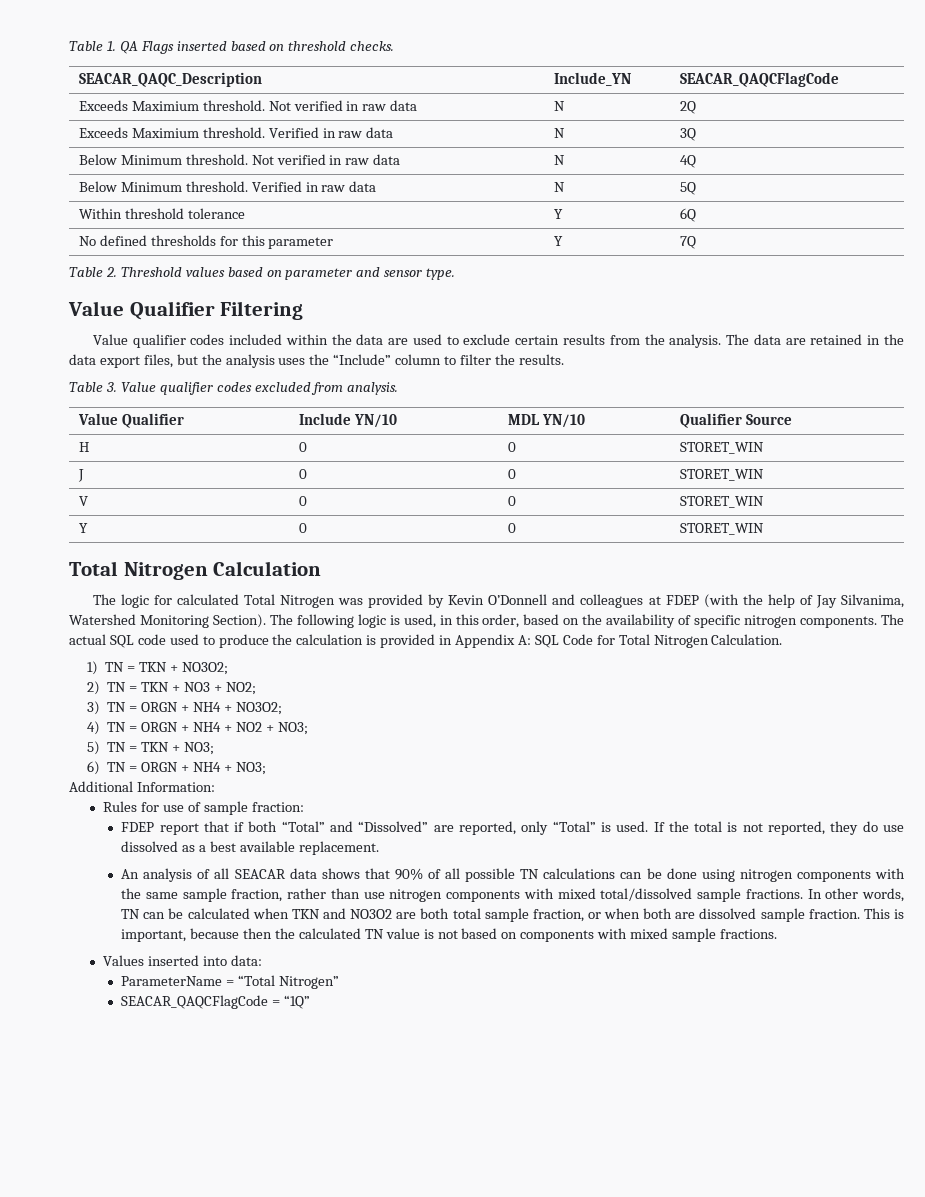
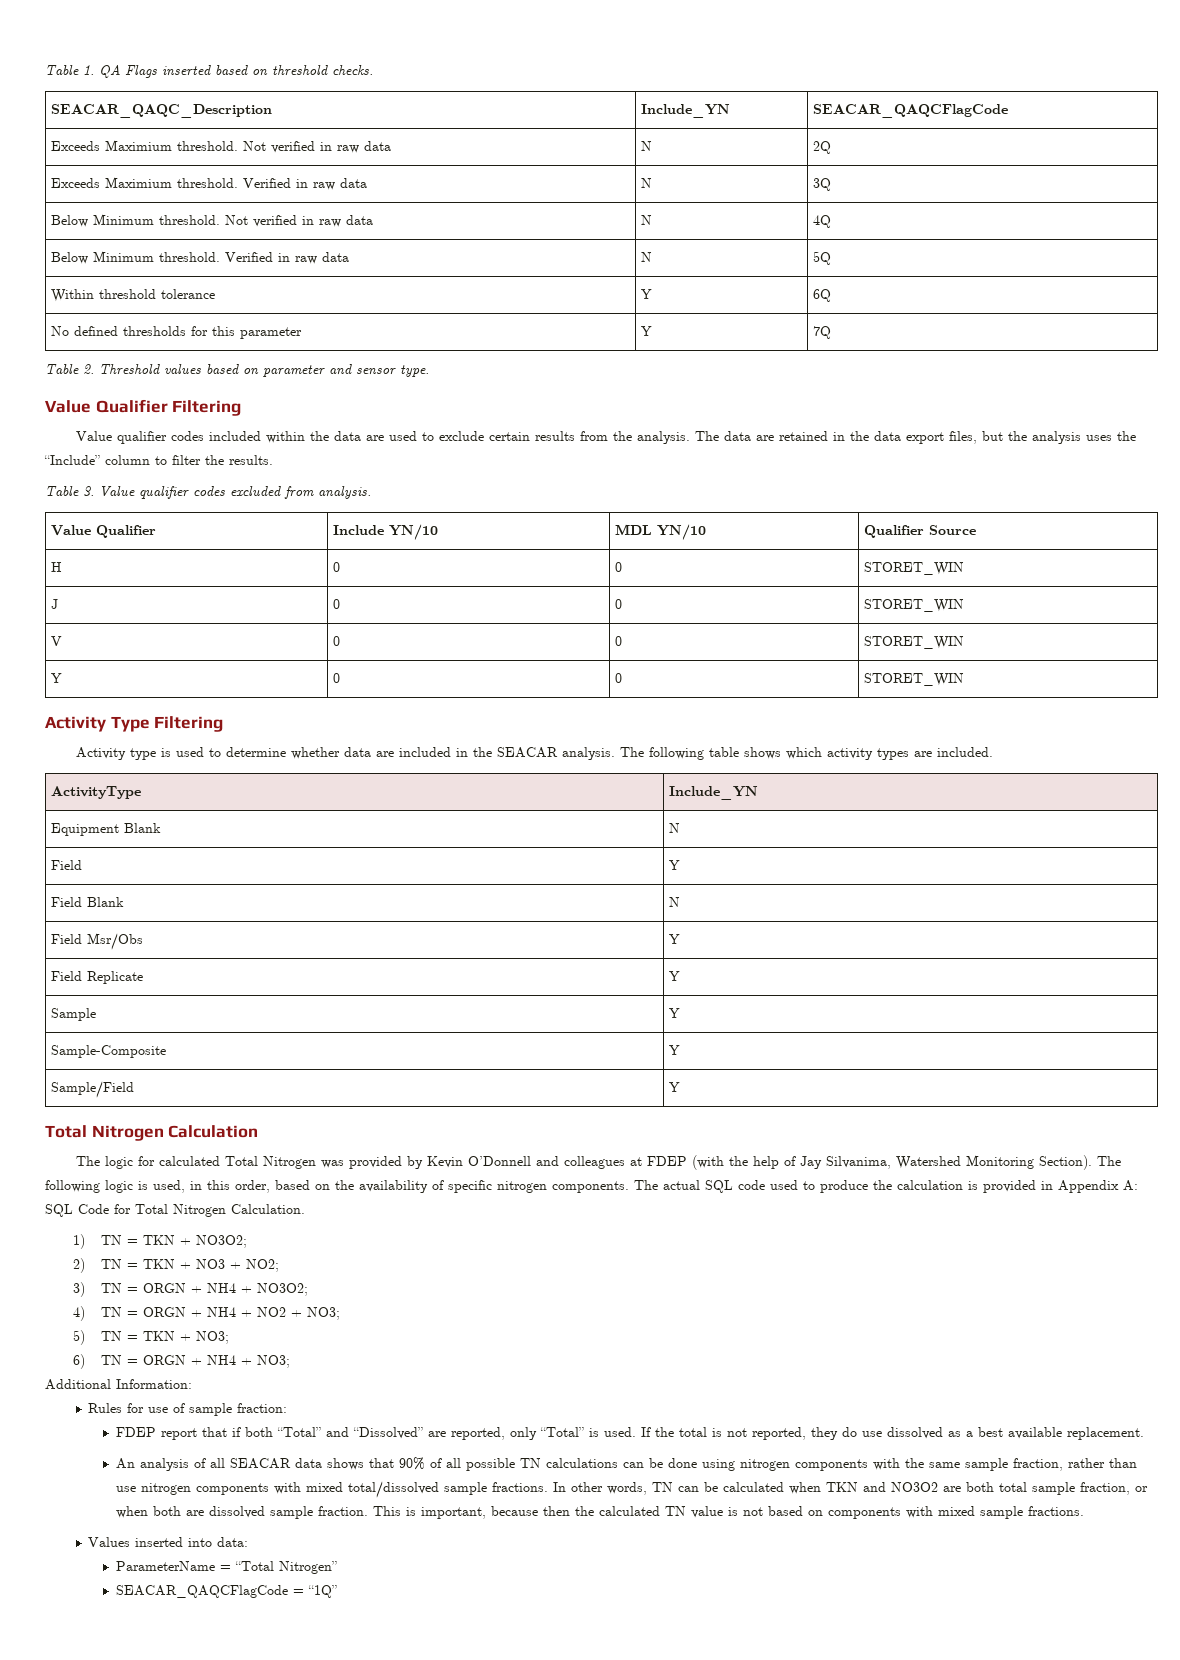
+ Activity Type Filtering
+ Activity type is used to determine whether data are included in the SEACAR analysis. The following table shows which activity types are included.
+ ActivityType | Include_YN
+ Equipment Blank | N
+ Field | Y
+ Field Blank | N
+ Field Msr/Obs | Y
+ Field Replicate | Y
+ Sample | Y
+ Sample-Composite | Y
+ Sample/Field | Y

